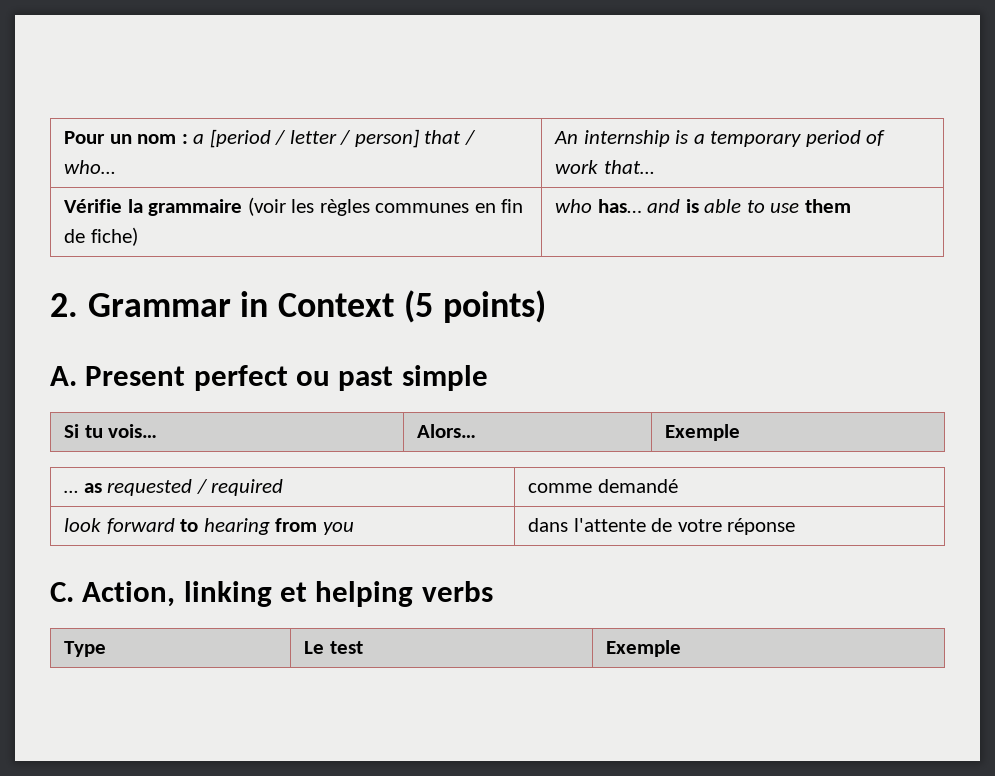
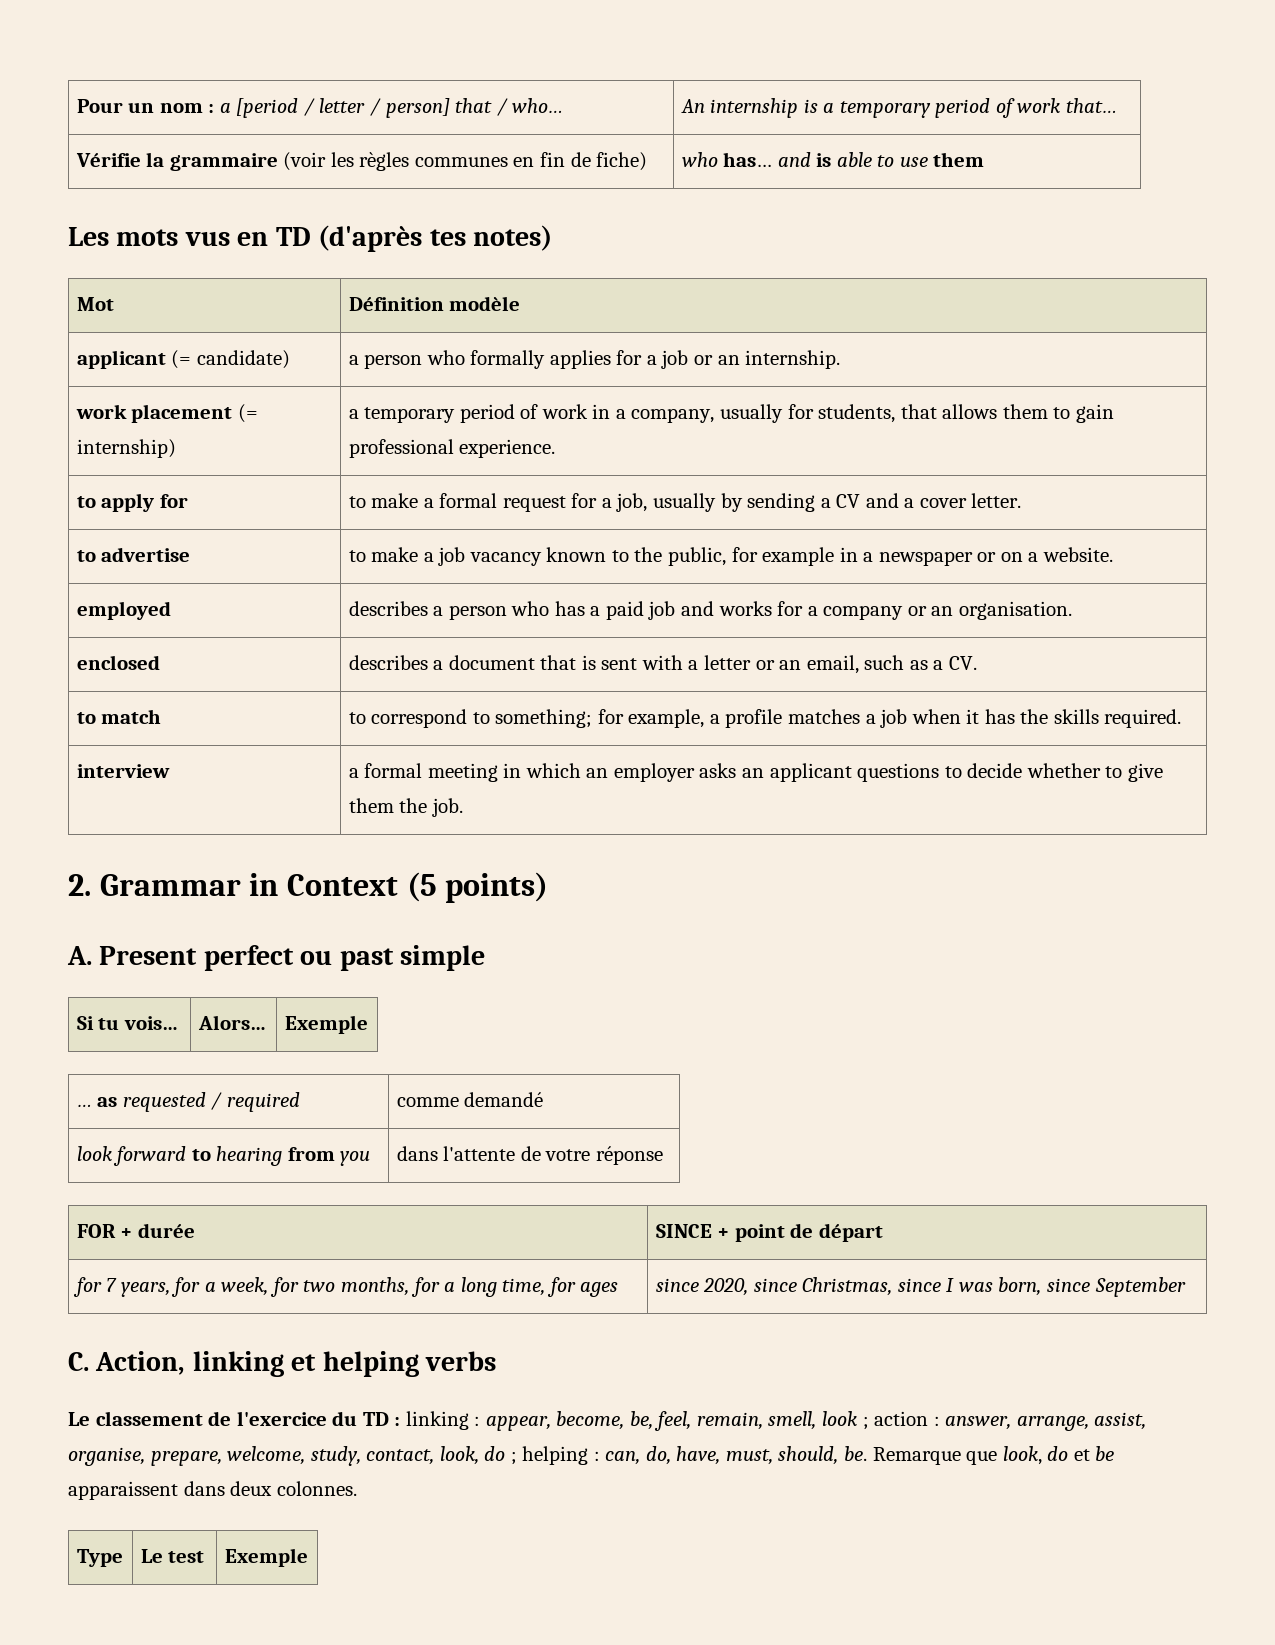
+ Les mots vus en TD (d'après tes notes)
+ Mot | Définition modèle
+ applicant (= candidate) | a person who formally applies for a job or an internship.
+ work placement (= internship) | a temporary period of work in a company, usually for students, that allows them to gain professional experience.
+ to apply for | to make a formal request for a job, usually by sending a CV and a cover letter.
+ to advertise | to make a job vacancy known to the public, for example in a newspaper or on a website.
+ employed | describes a person who has a paid job and works for a company or an organisation.
+ enclosed | describes a document that is sent with a letter or an email, such as a CV.
+ to match | to correspond to something; for example, a profile matches a job when it has the skills required.
+ interview | a formal meeting in which an employer asks an applicant questions to decide whether to give them the job.
+ FOR + durée | SINCE + point de départ
+ for 7 years, for a week, for two months, for a long time, for ages | since 2020, since Christmas, since I was born, since September
+ Le classement de l'exercice du TD : linking : appear, become, be, feel, remain, smell, look ; action : answer, arrange, assist, organise, prepare, welcome, study, contact, look, do ; helping : can, do, have, must, should, be. Remarque que look, do et be apparaissent dans deux colonnes.

